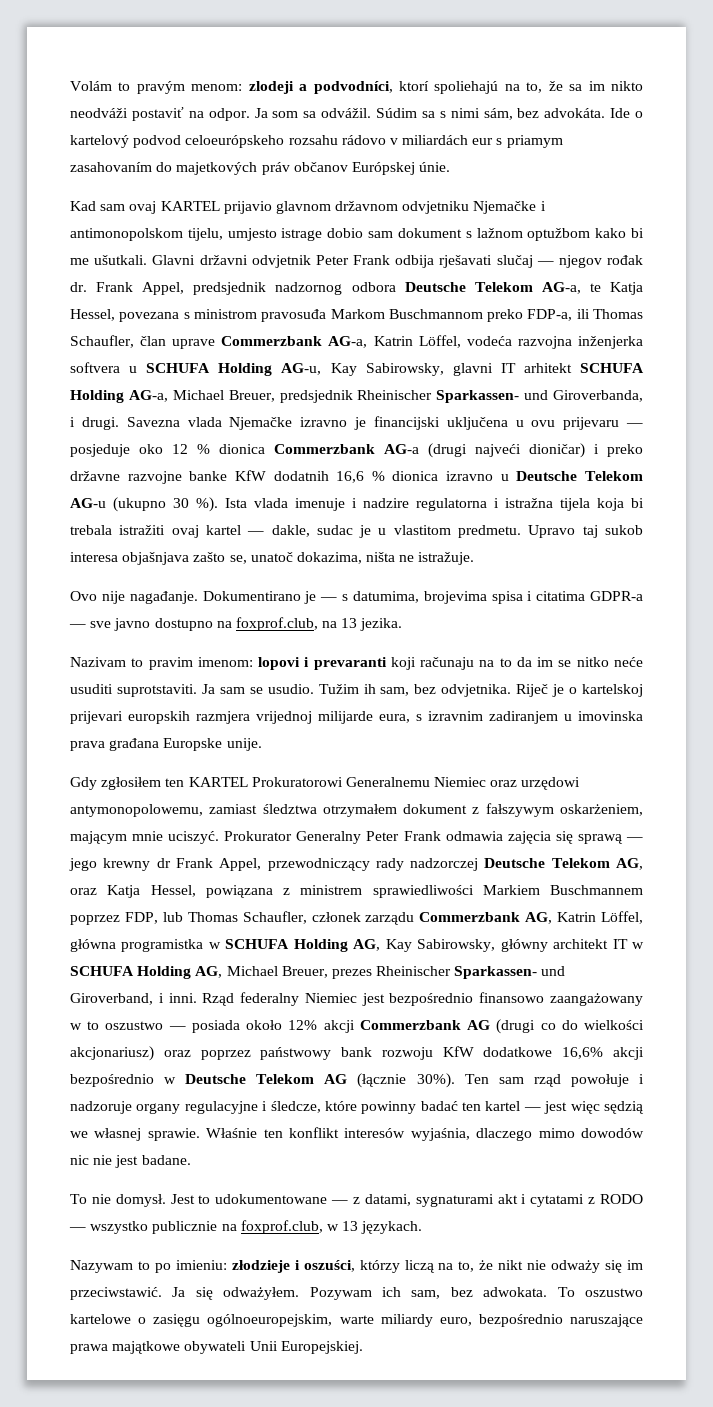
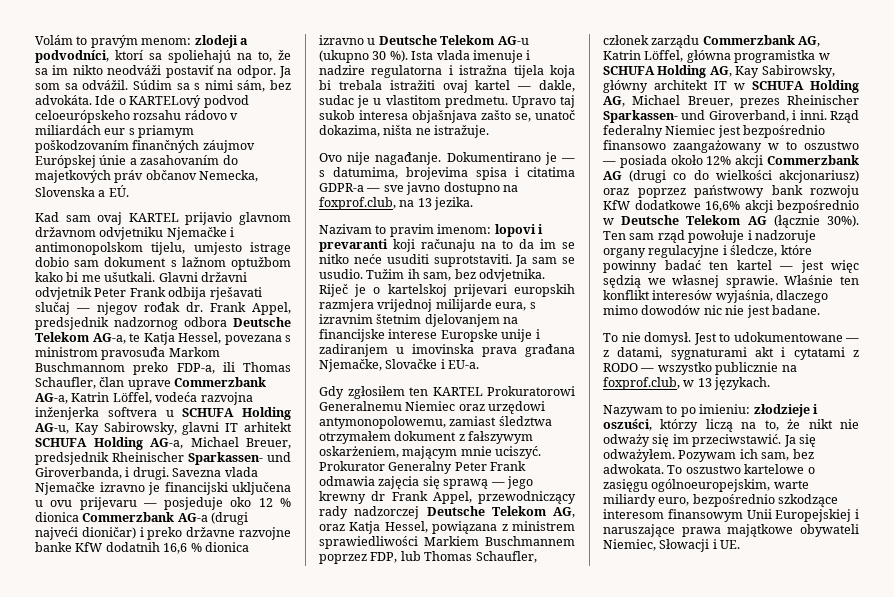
- Volám to pravým menom: zlodeji a podvodníci, ktorí spoliehajú na to, že sa im nikto neodváži postaviť na odpor.
+ Volám to pravým menom: zlodeji a podvodníci, ktorí sa spoliehajú na to, že sa im nikto neodváži postaviť na odpor.
- Ide o kartelový podvod celoeurópskeho rozsahu rádovo v miliardách eur s priamym zasahovaním do majetkových práv občanov Európskej únie.
+ Ide o KARTELový podvod celoeurópskeho rozsahu rádovo v miliardách eur s priamym poškodzovaním finančných záujmov Európskej únie a zasahovaním do majetkových práv občanov Nemecka, Slovenska a EÚ.
- Riječ je o kartelskoj prijevari europskih razmjera vrijednoj milijarde eura, s izravnim zadiranjem u imovinska prava građana Europske unije.
+ Riječ je o kartelskoj prijevari europskih razmjera vrijednoj milijarde eura, s izravnim štetnim djelovanjem na financijske interese Europske unije i zadiranjem u imovinska prava građana Njemačke, Slovačke i EU-a.
- To oszustwo kartelowe o zasięgu ogólnoeuropejskim, warte miliardy euro, bezpośrednio naruszające prawa majątkowe obywateli Unii Europejskiej.
+ To oszustwo kartelowe o zasięgu ogólnoeuropejskim, warte miliardy euro, bezpośrednio szkodzące interesom finansowym Unii Europejskiej i naruszające prawa majątkowe obywateli Niemiec, Słowacji i UE.

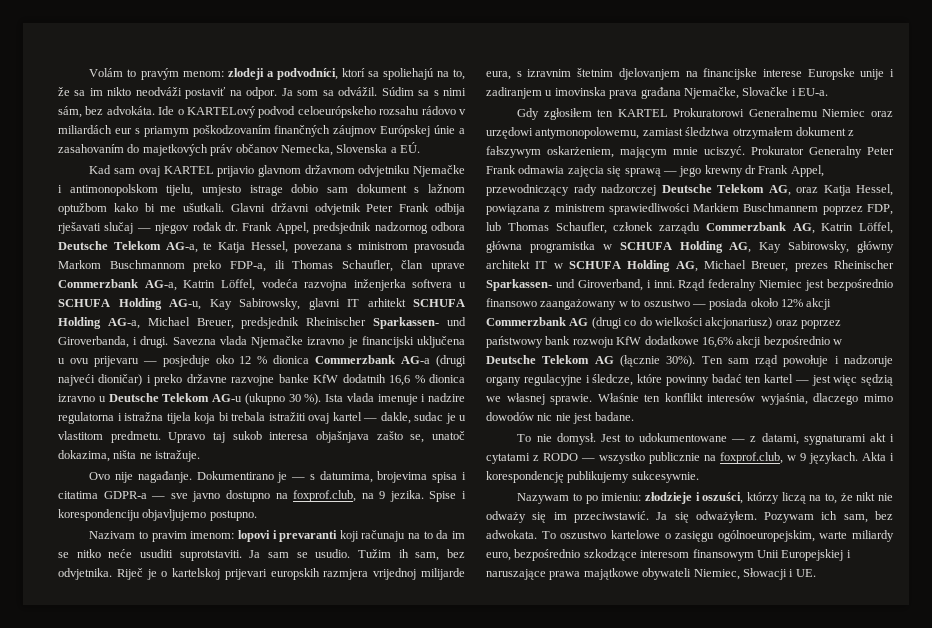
- Dokumentirano je — s datumima, brojevima spisa i citatima GDPR-a — sve javno dostupno na foxprof.club, na 13 jezika.
+ Dokumentirano je — s datumima, brojevima spisa i citatima GDPR-a — sve javno dostupno na foxprof.club, na 9 jezika. Spise i korespondenciju objavljujemo postupno.
- Jest to udokumentowane — z datami, sygnaturami akt i cytatami z RODO — wszystko publicznie na foxprof.club, w 13 językach.
+ Jest to udokumentowane — z datami, sygnaturami akt i cytatami z RODO — wszystko publicznie na foxprof.club, w 9 językach. Akta i korespondencję publikujemy sukcesywnie.

